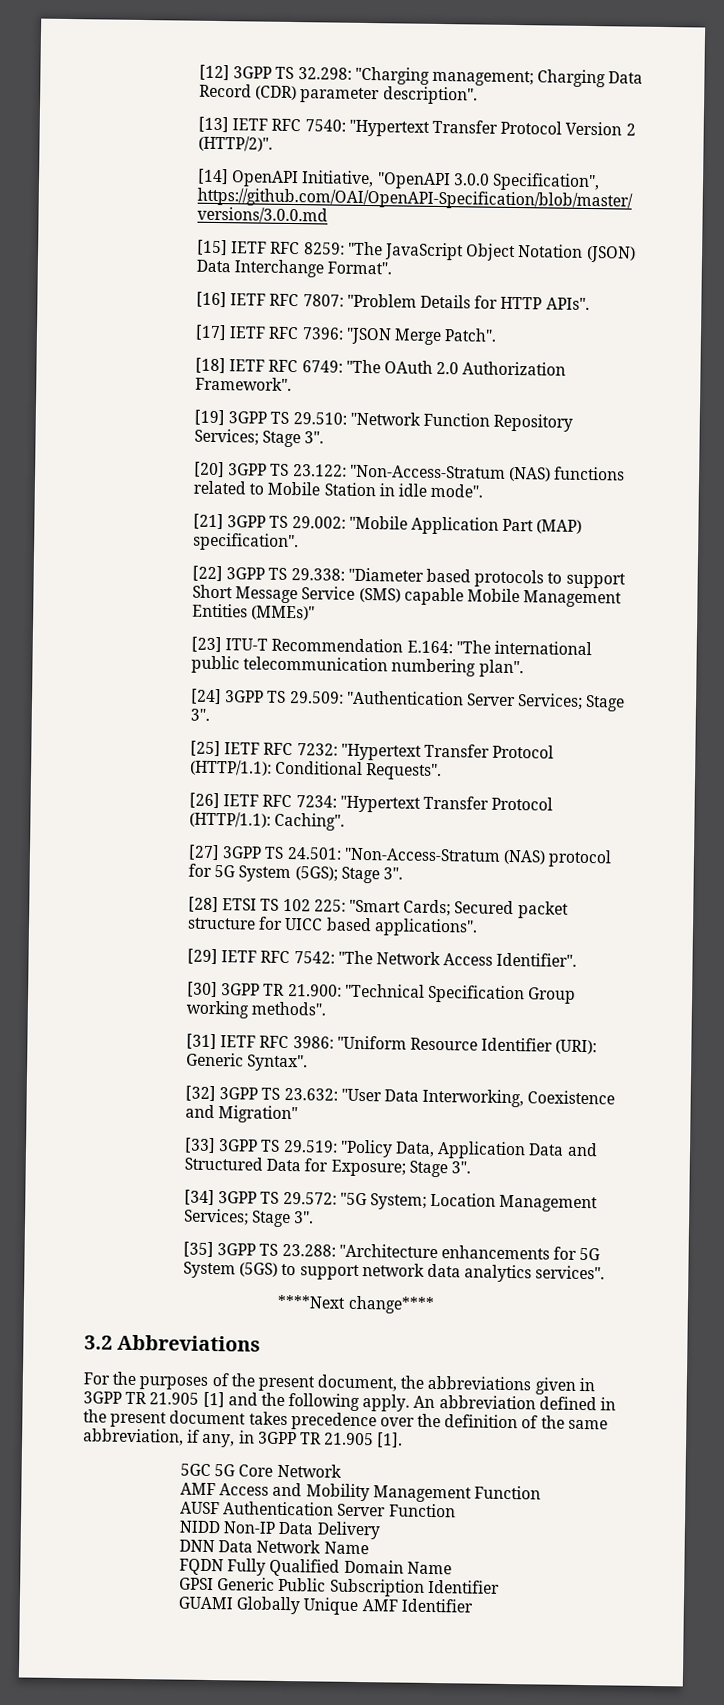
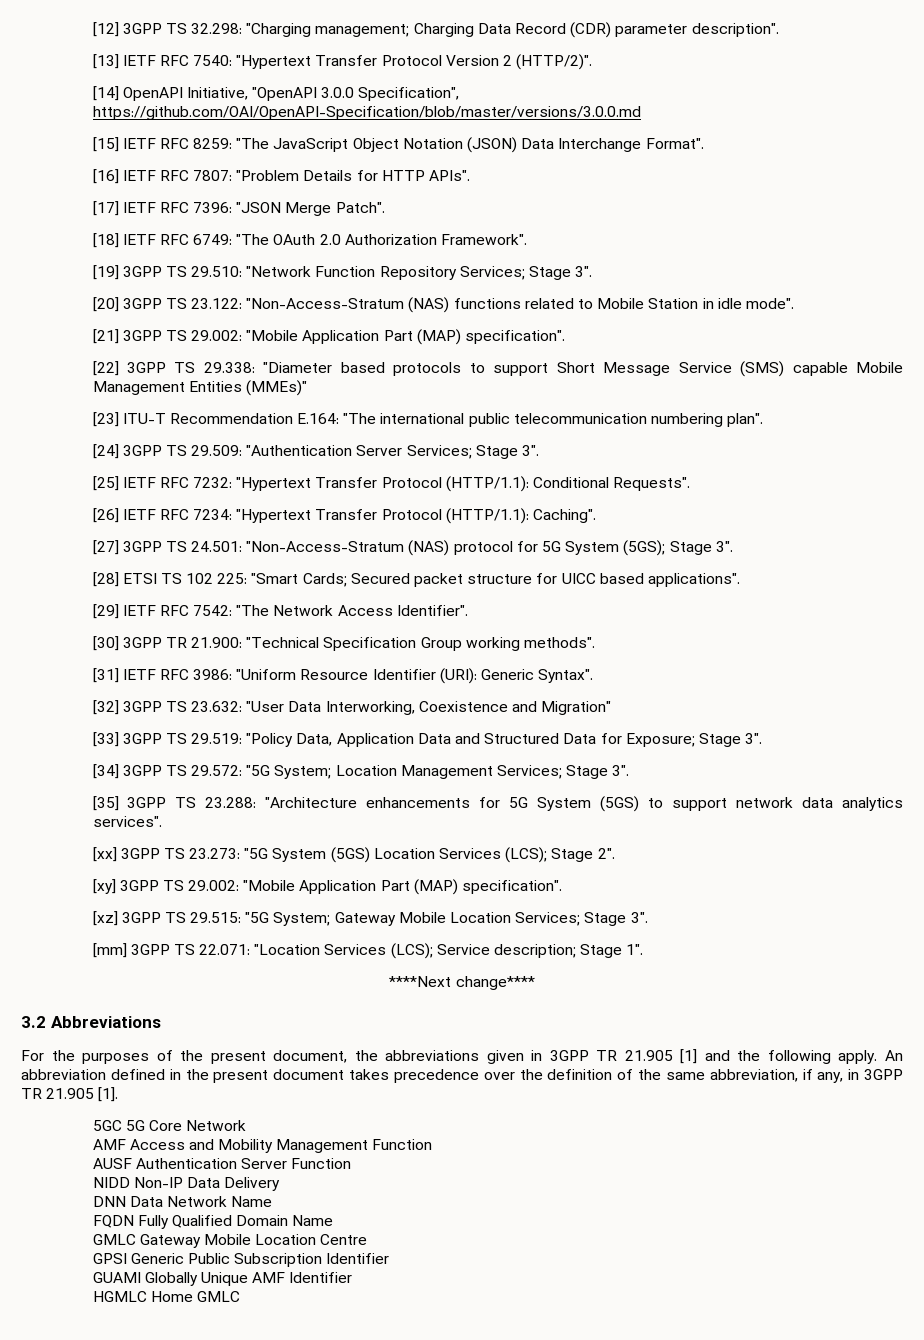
+ [xx] 3GPP TS 23.273: "5G System (5GS) Location Services (LCS); Stage 2".
+ [xy] 3GPP TS 29.002: "Mobile Application Part (MAP) specification".
+ [xz] 3GPP TS 29.515: "5G System; Gateway Mobile Location Services; Stage 3".
+ [mm] 3GPP TS 22.071: "Location Services (LCS); Service description; Stage 1".
+ GMLC Gateway Mobile Location Centre
+ HGMLC Home GMLC

